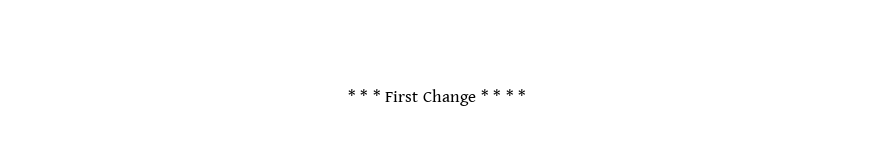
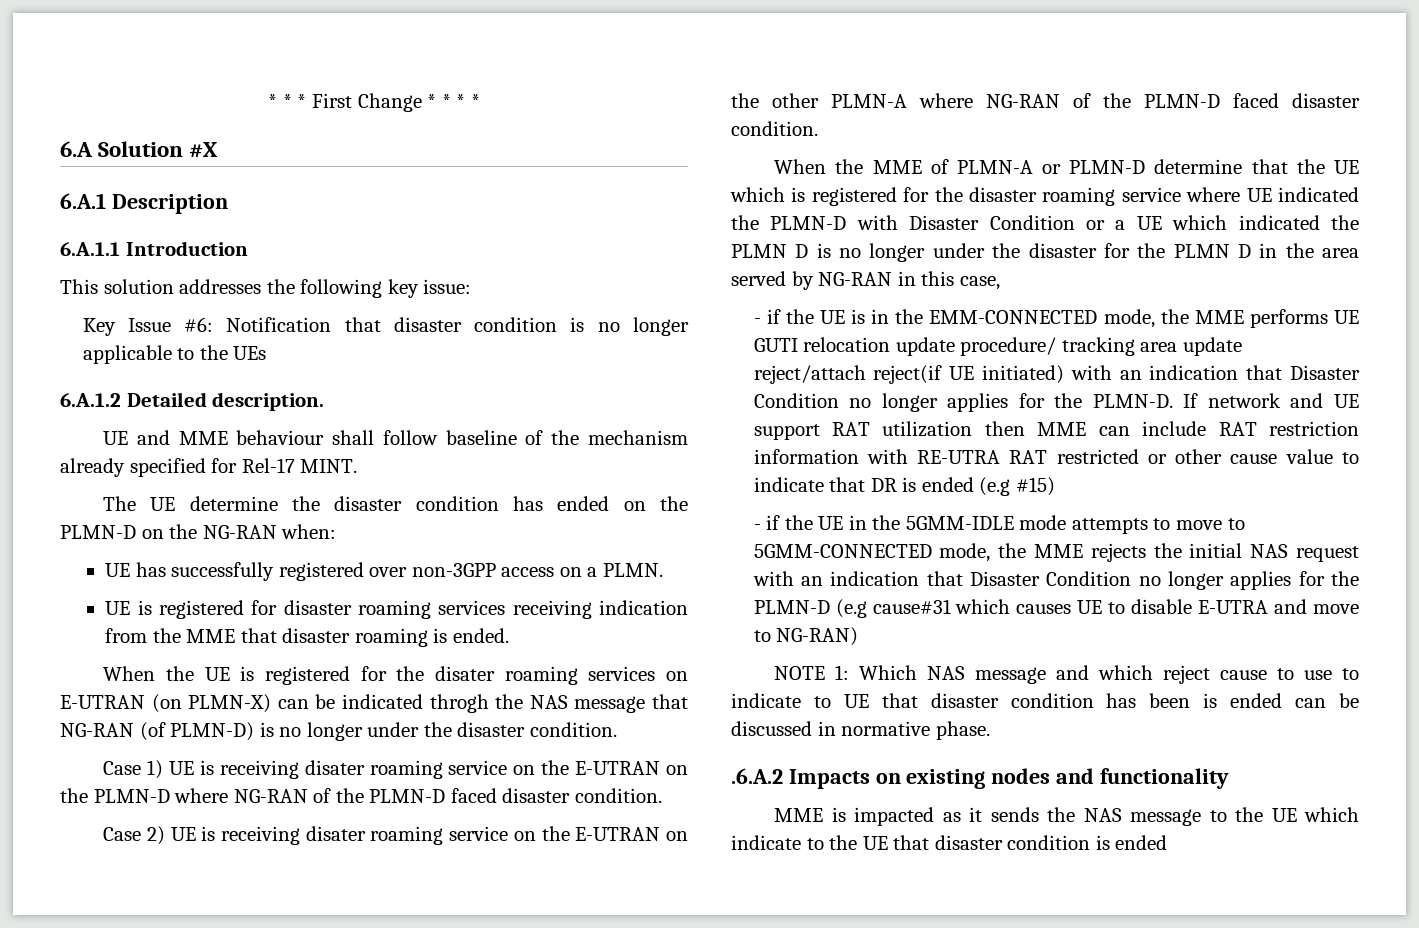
+ 6.A Solution #X
+ 6.A.1 Description
+ 6.A.1.1 Introduction
+ This solution addresses the following key issue:
+ Key Issue #6: Notification that disaster condition is no longer applicable to the UEs
+ 6.A.1.2 Detailed description.
+ UE and MME behaviour shall follow baseline of the mechanism already specified for Rel-17 MINT.
+ The UE determine the disaster condition has ended on the PLMN-D on the NG-RAN when:
+ UE has successfully registered over non-3GPP access on a PLMN.
+ UE is registered for disaster roaming services receiving indication from the MME that disaster roaming is ended.
+ When the UE is registered for the disater roaming services on E-UTRAN (on PLMN-X) can be indicated throgh the NAS message that NG-RAN (of PLMN-D) is no longer under the disaster condition.
+ Case 1) UE is receiving disater roaming service on the E-UTRAN on the PLMN-D where NG-RAN of the PLMN-D faced disaster condition.
+ Case 2) UE is receiving disater roaming service on the E-UTRAN on the other PLMN-A where NG-RAN of the PLMN-D faced disaster condition.
+ When the MME of PLMN-A or PLMN-D determine that the UE which is registered for the disaster roaming service where UE indicated the PLMN-D with Disaster Condition or a UE which indicated the PLMN D is no longer under the disaster for the PLMN D in the area served by NG-RAN in this case,
+ - if the UE is in the EMM-CONNECTED mode, the MME performs UE GUTI relocation update procedure/ tracking area update reject/attach reject(if UE initiated) with an indication that Disaster Condition no longer applies for the PLMN-D. If network and UE support RAT utilization then MME can include RAT restriction information with RE-UTRA RAT restricted or other cause value to indicate that DR is ended (e.g #15)
+ - if the UE in the 5GMM-IDLE mode attempts to move to 5GMM-CONNECTED mode, the MME rejects the initial NAS request with an indication that Disaster Condition no longer applies for the PLMN-D (e.g cause#31 which causes UE to disable E-UTRA and move to NG-RAN)
+ NOTE 1: Which NAS message and which reject cause to use to indicate to UE that disaster condition has been is ended can be discussed in normative phase.
+ .6.A.2 Impacts on existing nodes and functionality
+ MME is impacted as it sends the NAS message to the UE which indicate to the UE that disaster condition is ended

